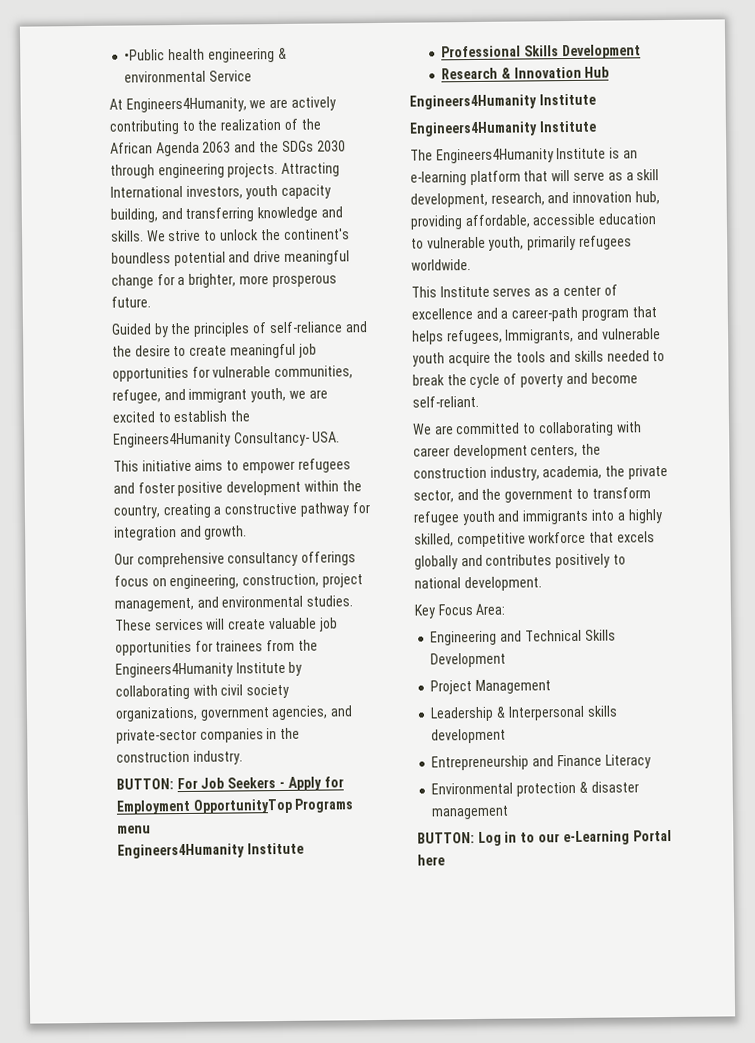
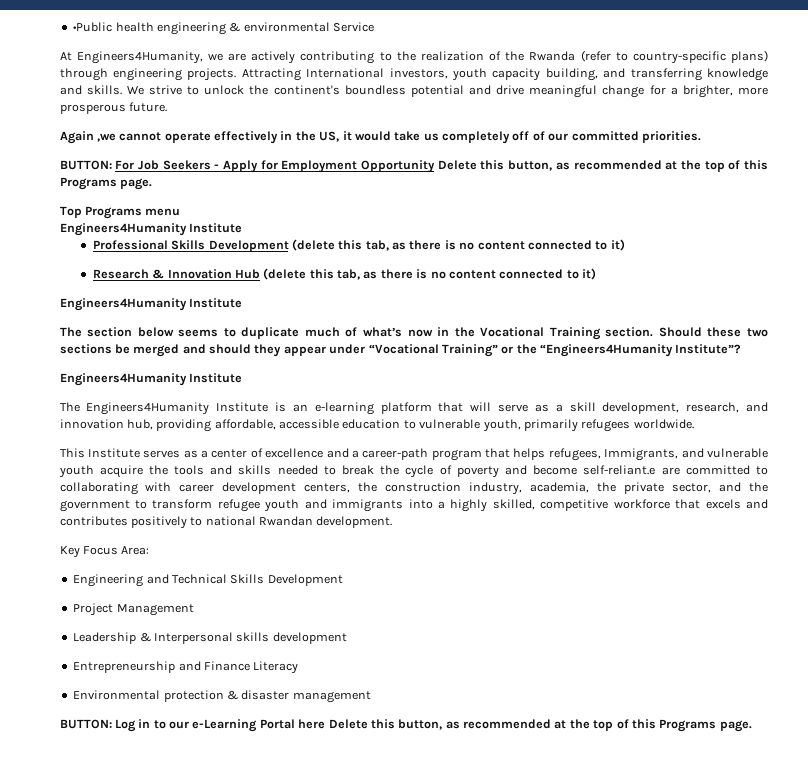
- At Engineers4Humanity, we are actively contributing to the realization of the African Agenda 2063 and the SDGs 2030 through engineering projects.
+ At Engineers4Humanity, we are actively contributing to the realization of the Rwanda (refer to country-specific plans) through engineering projects.
- Guided by the principles of self-reliance and the desire to create meaningful job opportunities for vulnerable communities, refugee, and immigrant youth, we are excited to establish the Engineers4Humanity Consultancy- USA.
- This initiative aims to empower refugees and foster positive development within the country, creating a constructive pathway for integration and growth.
- Our comprehensive consultancy offerings focus on engineering, construction, project management, and environmental studies. These services will create valuable job opportunities for trainees from the Engineers4Humanity Institute by collaborating with civil society organizations, government agencies, and private-sector companies in the construction industry.
+ Again ,we cannot operate effectively in the US, it would take us completely off of our committed priorities.
- BUTTON: For Job Seekers - Apply for Employment OpportunityTop Programs menu
+ BUTTON: For Job Seekers - Apply for Employment Opportunity Delete this button, as recommended at the top of this Programs page.
+ Top Programs menu
- Professional Skills Development
- Research & Innovation Hub
+ Professional Skills Development (delete this tab, as there is no content connected to it)
+ Research & Innovation Hub (delete this tab, as there is no content connected to it)
  Engineers4Humanity Institute
+ The section below seems to duplicate much of what’s now in the Vocational Training section. Should these two sections be merged and should they appear under “Vocational Training” or the “Engineers4Humanity Institute”?
- This Institute serves as a center of excellence and a career-path program that helps refugees, Immigrants, and vulnerable youth acquire the tools and skills needed to break the cycle of poverty and become self-reliant.
- We are committed to collaborating with career development centers, the construction industry, academia, the private sector, and the government to transform refugee youth and immigrants into a highly skilled, competitive workforce that excels globally and contributes positively to national development.
+ This Institute serves as a center of excellence and a career-path program that helps refugees, Immigrants, and vulnerable youth acquire the tools and skills needed to break the cycle of poverty and become self-reliant.e are committed to collaborating with career development centers, the construction industry, academia, the private sector, and the government to transform refugee youth and immigrants into a highly skilled, competitive workforce that excels and contributes positively to national Rwandan development.
- BUTTON: Log in to our e-Learning Portal here
+ BUTTON: Log in to our e-Learning Portal here Delete this button, as recommended at the top of this Programs page.

